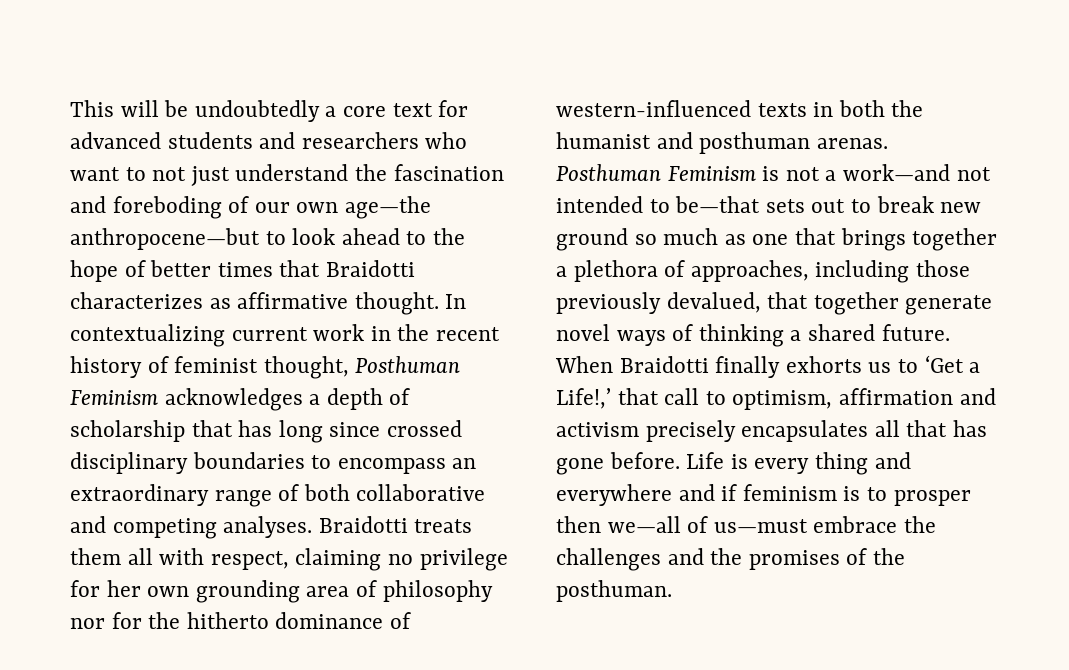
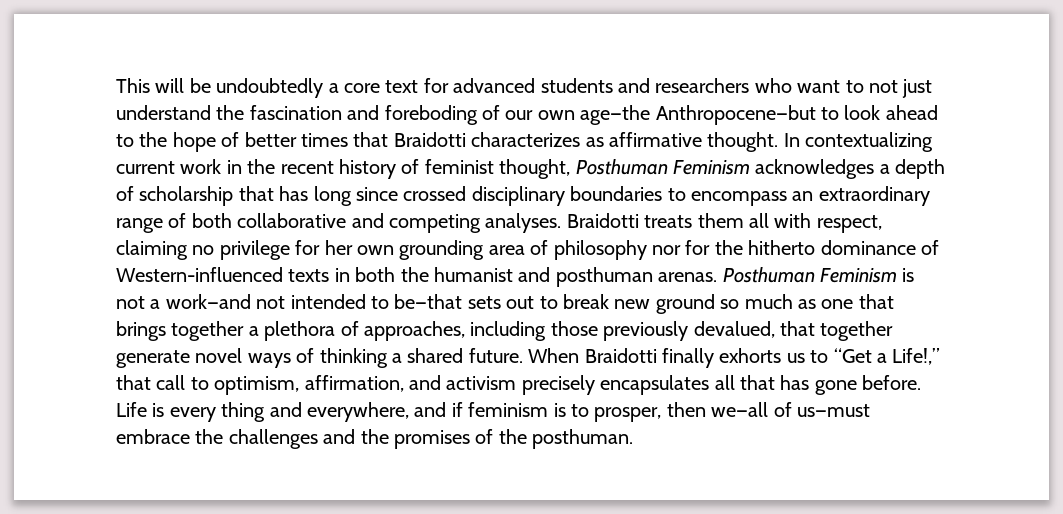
- This will be undoubtedly a core text for advanced students and researchers who want to not just understand the fascination and foreboding of our own age—the anthropocene—but to look ahead to the hope of better times that Braidotti characterizes as affirmative thought.
+ This will be undoubtedly a core text for advanced students and researchers who want to not just understand the fascination and foreboding of our own age—the Anthropocene—but to look ahead to the hope of better times that Braidotti characterizes as affirmative thought.
- Braidotti treats them all with respect, claiming no privilege for her own grounding area of philosophy nor for the hitherto dominance of western-influenced texts in both the humanist and posthuman arenas.
+ Braidotti treats them all with respect, claiming no privilege for her own grounding area of philosophy nor for the hitherto dominance of Western-influenced texts in both the humanist and posthuman arenas.
- When Braidotti finally exhorts us to ‘Get a Life!,’ that call to optimism, affirmation and activism precisely encapsulates all that has gone before.
+ When Braidotti finally exhorts us to “Get a Life!,” that call to optimism, affirmation, and activism precisely encapsulates all that has gone before.
- Life is every thing and everywhere and if feminism is to prosper then we—all of us—must embrace the challenges and the promises of the posthuman.
+ Life is every thing and everywhere, and if feminism is to prosper, then we—all of us—must embrace the challenges and the promises of the posthuman.

